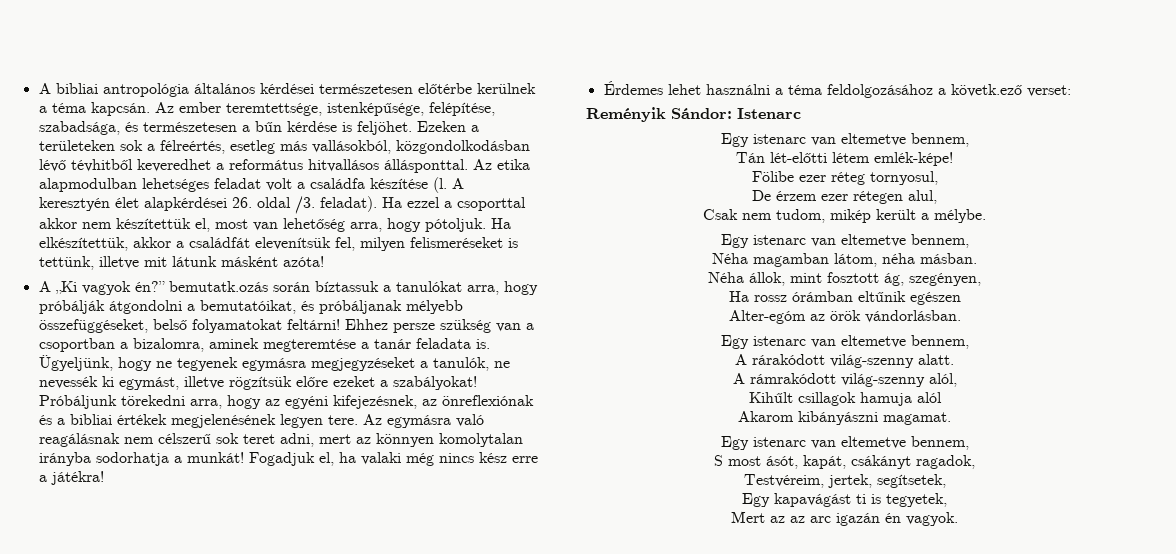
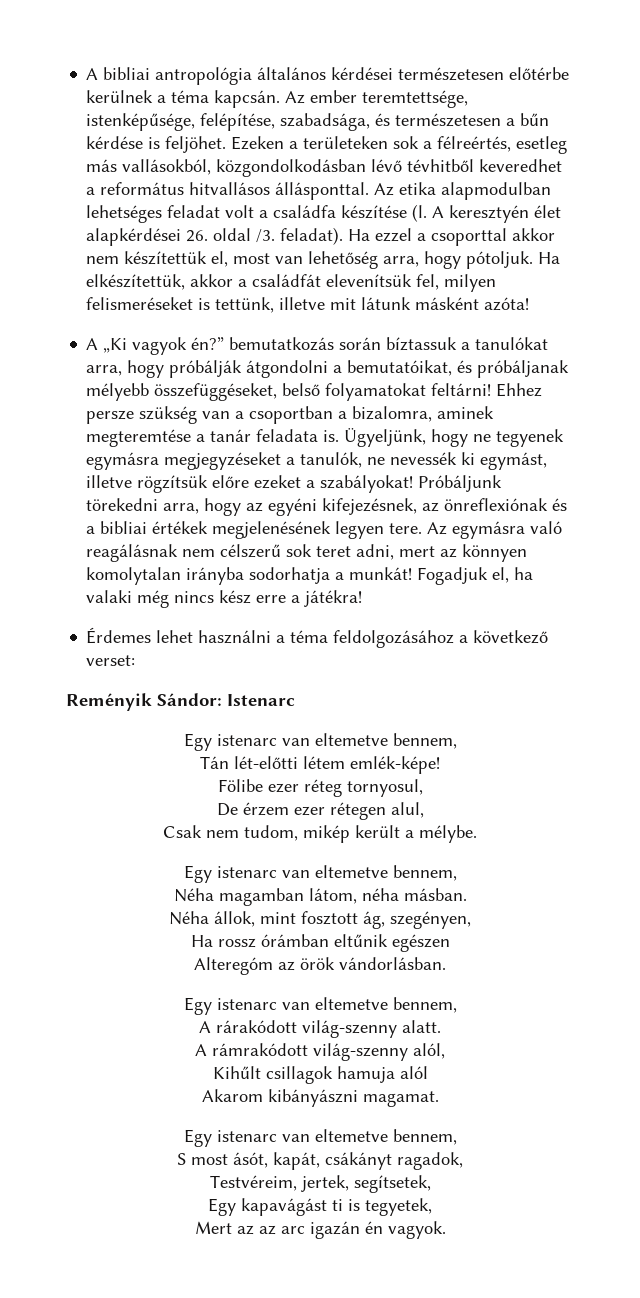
- A „Ki vagyok én?” bemutatk.ozás során bíztassuk a tanulókat arra, hogy próbálják átgondolni a bemutatóikat, és próbáljanak mélyebb összefüggéseket, belső folyamatokat feltárni!
+ A „Ki vagyok én?” bemutatkozás során bíztassuk a tanulókat arra, hogy próbálják átgondolni a bemutatóikat, és próbáljanak mélyebb összefüggéseket, belső folyamatokat feltárni!
- Érdemes lehet használni a téma feldolgozásához a követk.ező verset:
+ Érdemes lehet használni a téma feldolgozásához a következő verset:
- Alter-egóm az örök vándorlásban.
+ Alteregóm az örök vándorlásban.

